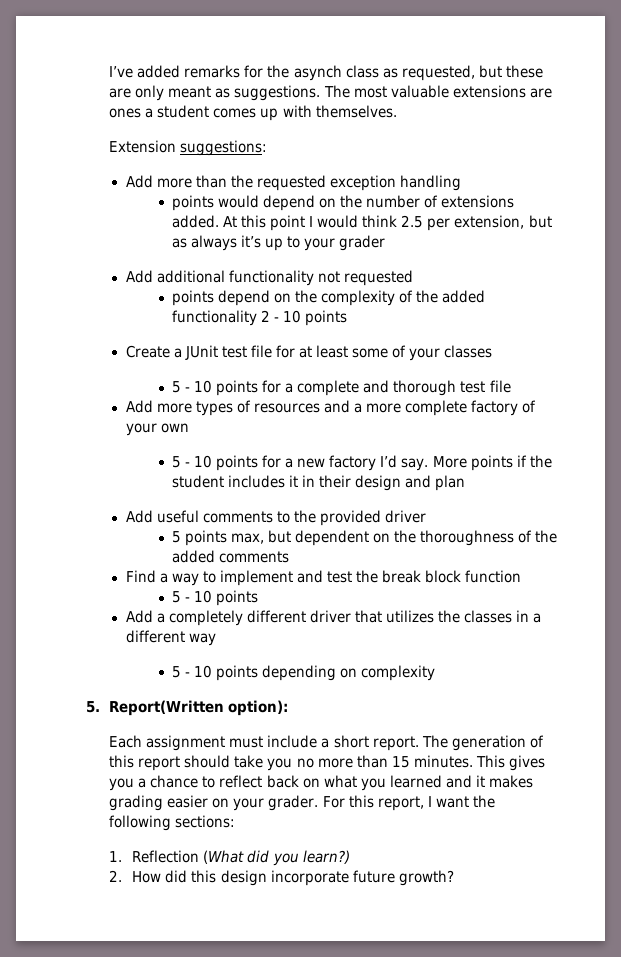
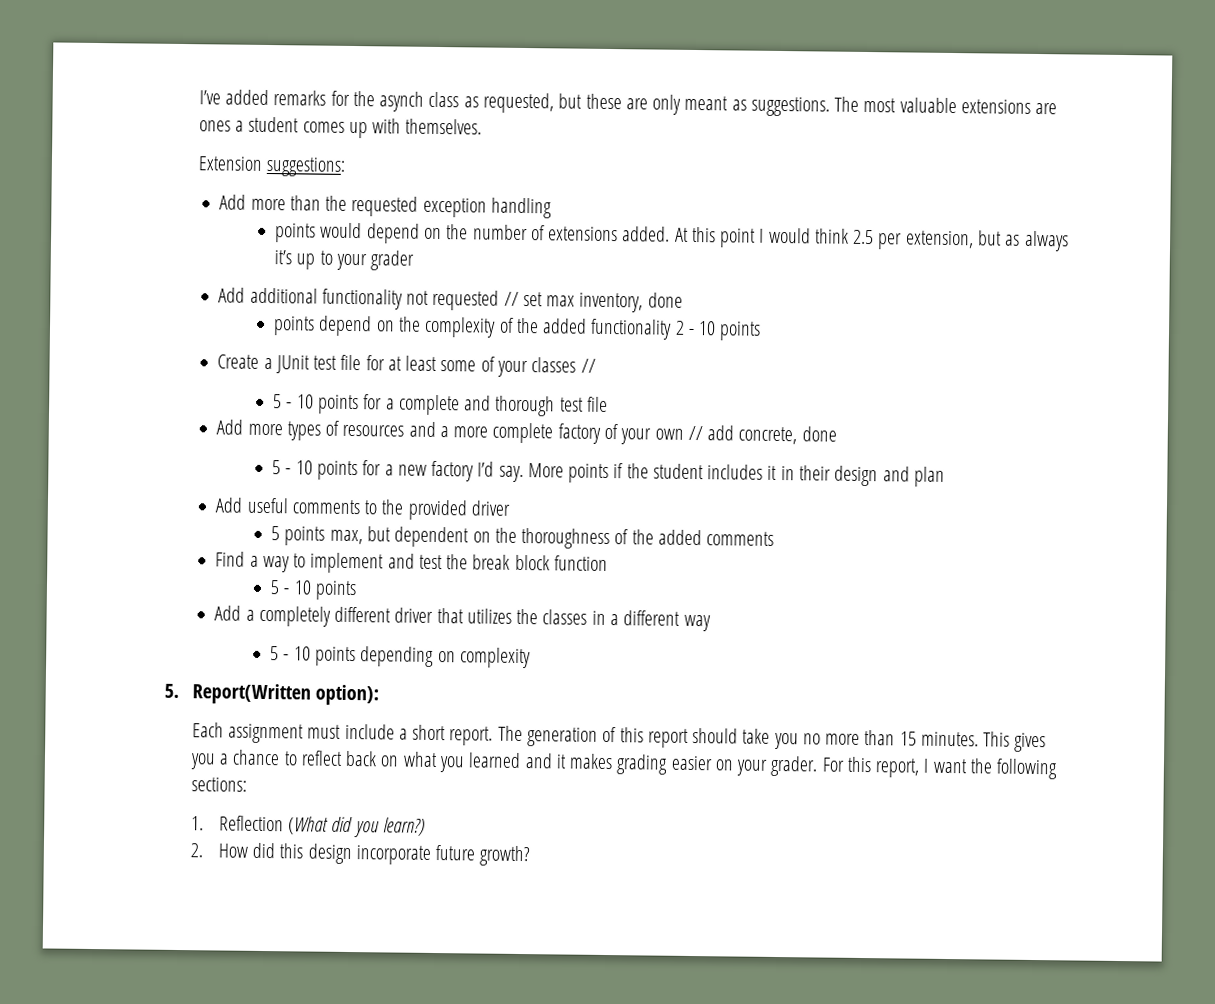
- Add additional functionality not requested
+ Add additional functionality not requested // set max inventory, done
- Create a JUnit test file for at least some of your classes
+ Create a JUnit test file for at least some of your classes //
- Add more types of resources and a more complete factory of your own
+ Add more types of resources and a more complete factory of your own // add concrete, done

